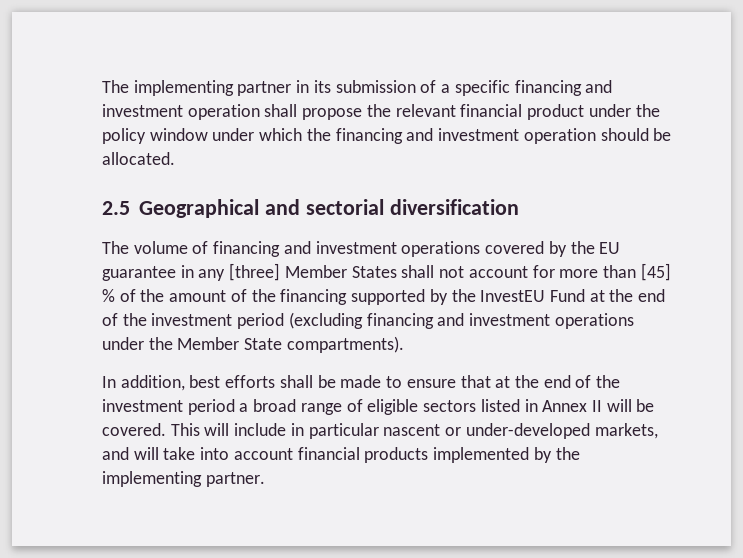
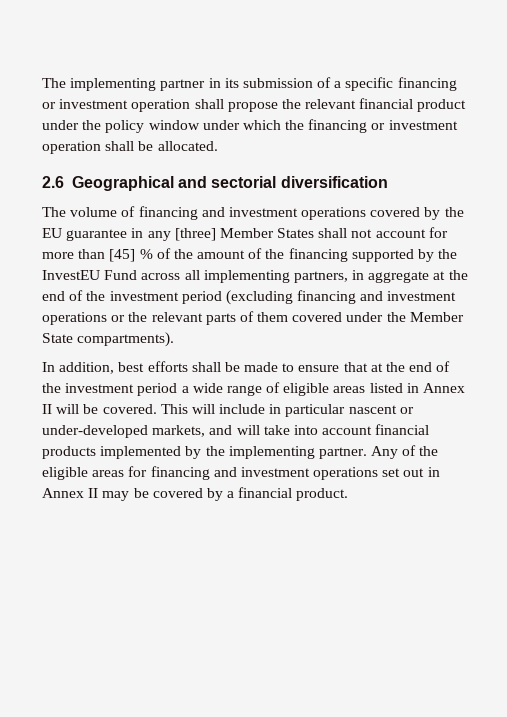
- The implementing partner in its submission of a specific financing and investment operation shall propose the relevant financial product under the policy window under which the financing and investment operation should be allocated.
+ The implementing partner in its submission of a specific financing or investment operation shall propose the relevant financial product under the policy window under which the financing or investment operation shall be allocated.
- 2.5 Geographical and sectorial diversification
+ 2.6 Geographical and sectorial diversification
- The volume of financing and investment operations covered by the EU guarantee in any [three] Member States shall not account for more than [45] % of the amount of the financing supported by the InvestEU Fund at the end of the investment period (excluding financing and investment operations under the Member State compartments).
+ The volume of financing and investment operations covered by the EU guarantee in any [three] Member States shall not account for more than [45] % of the amount of the financing supported by the InvestEU Fund across all implementing partners, in aggregate at the end of the investment period (excluding financing and investment operations or the relevant parts of them covered under the Member State compartments).
- In addition, best efforts shall be made to ensure that at the end of the investment period a broad range of eligible sectors listed in Annex II will be covered.
+ In addition, best efforts shall be made to ensure that at the end of the investment period a wide range of eligible areas listed in Annex II will be covered.
+ Any of the eligible areas for financing and investment operations set out in Annex II may be covered by a financial product.

